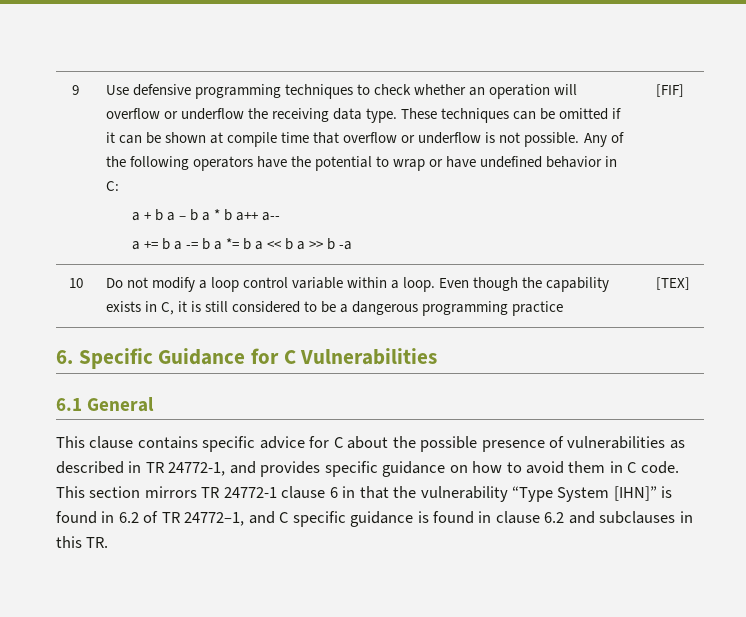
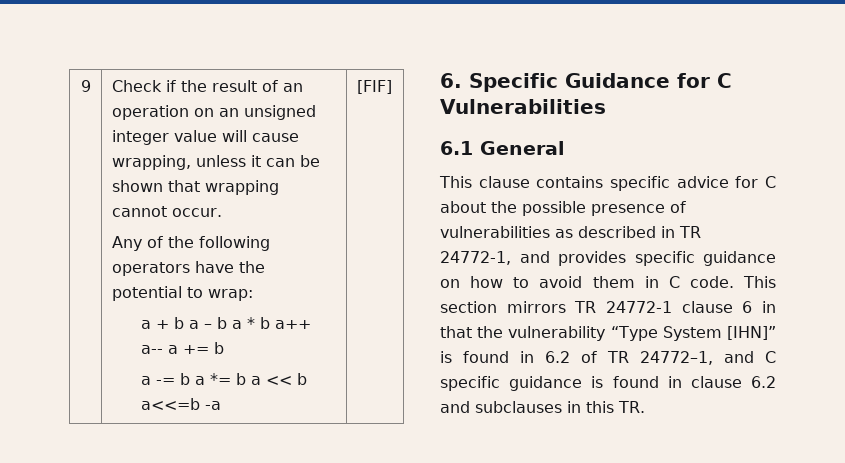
- Use defensive programming techniques to check whether an operation will overflow or underflow the receiving data type. These techniques can be omitted if it can be shown at compile time that overflow or underflow is not possible. Any of the following operators have the potential to wrap or have undefined behavior in C:
+ Check if the result of an operation on an unsigned integer value will cause wrapping, unless it can be shown that wrapping cannot occur.
+ Any of the following operators have the potential to wrap:
- a + b a – b a * b a++ a--
- a += b a -= b a *= b a << b a >> b -a
+ a + b a – b a * b a++ a-- a += b
+ a -= b a *= b a << b a<<=b -a
- 10 | Do not modify a loop control variable within a loop. Even though the capability exists in C, it is still considered to be a dangerous programming practice | [TEX]

